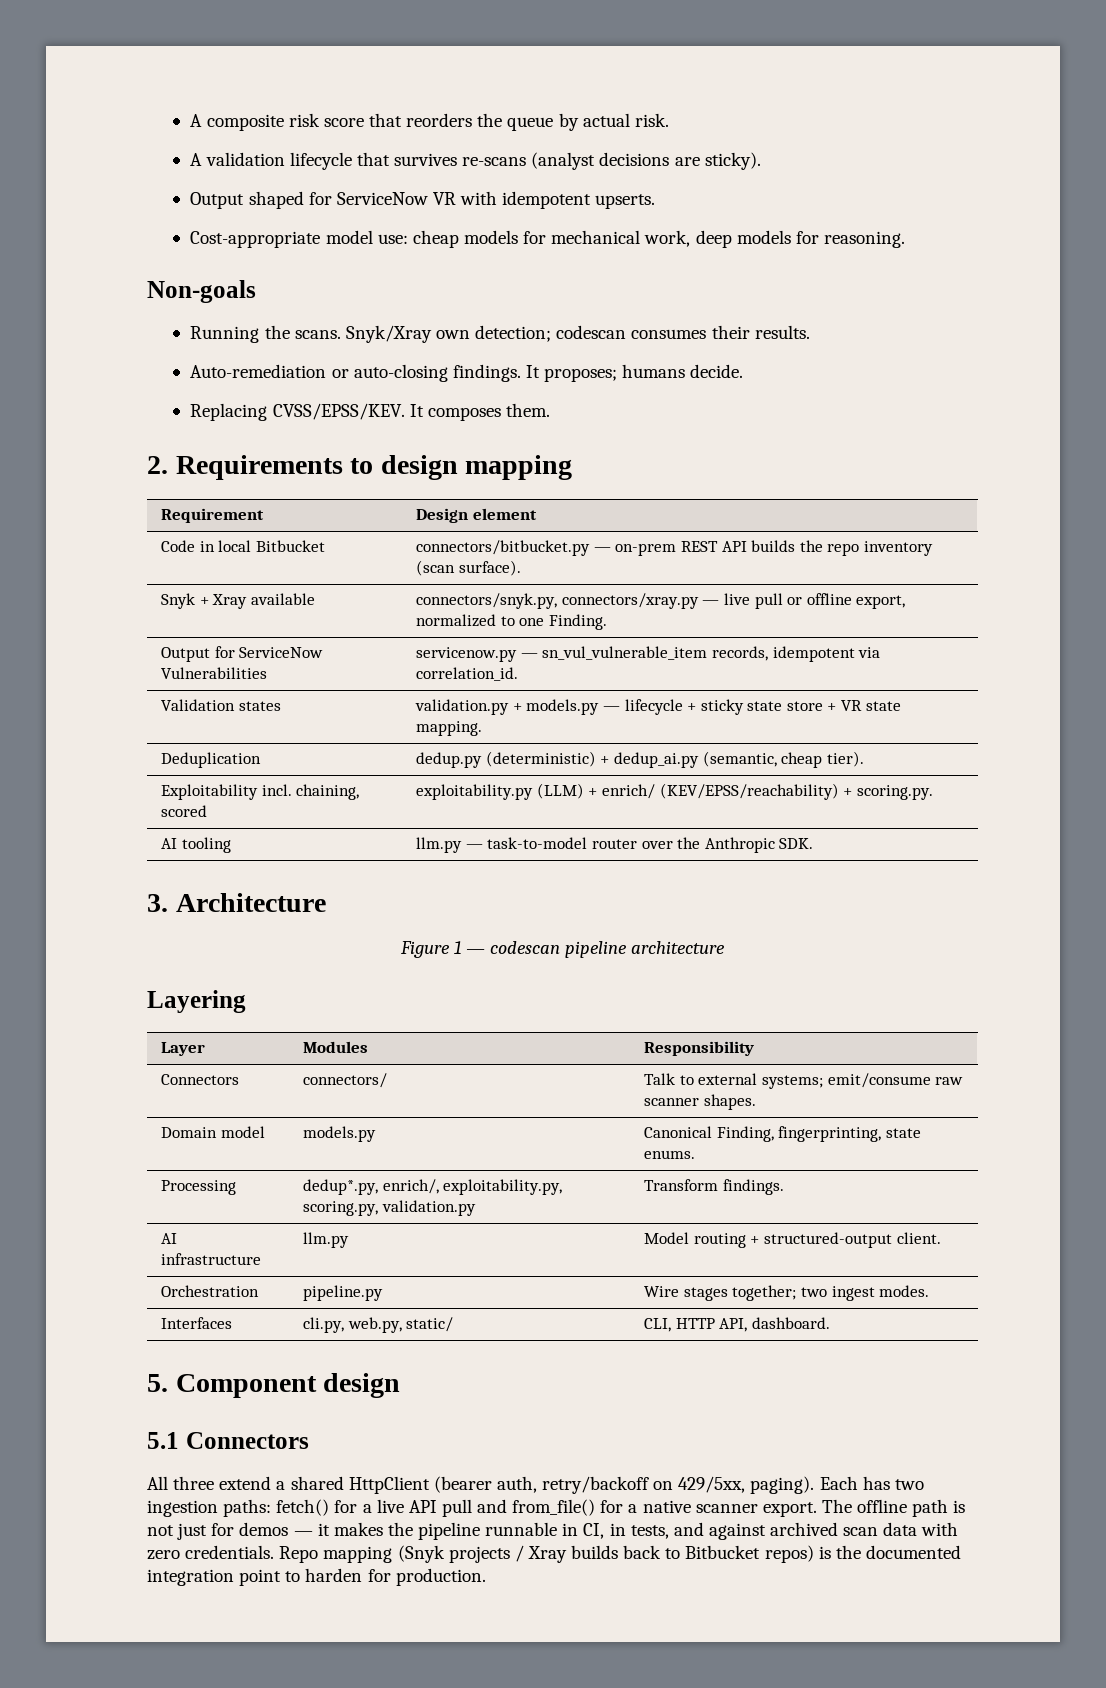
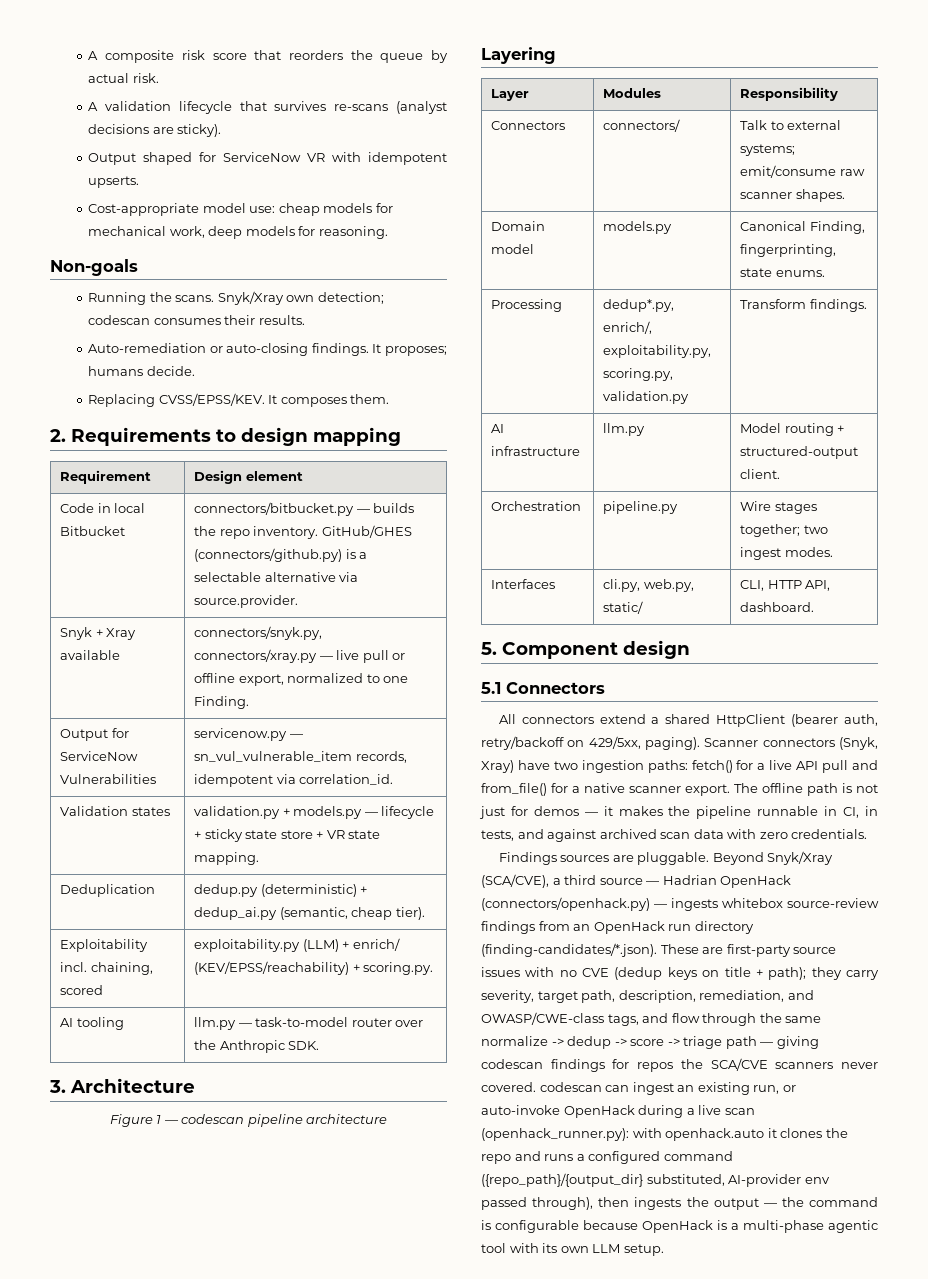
- Code in local Bitbucket | connectors/bitbucket.py — on-prem REST API builds the repo inventory (scan surface).
+ Code in local Bitbucket | connectors/bitbucket.py — builds the repo inventory. GitHub/GHES (connectors/github.py) is a selectable alternative via source.provider.
- All three extend a shared HttpClient (bearer auth, retry/backoff on 429/5xx, paging).
+ All connectors extend a shared HttpClient (bearer auth, retry/backoff on 429/5xx, paging).
- Each has two ingestion paths: fetch() for a live API pull and from_file() for a native scanner export.
+ Scanner connectors (Snyk, Xray) have two ingestion paths: fetch() for a live API pull and from_file() for a native scanner export.
- The offline path is not just for demos — it makes the pipeline runnable in CI, in tests, and against archived scan data with zero credentials. Repo mapping (Snyk projects / Xray builds back to Bitbucket repos) is the documented integration point to harden for production.
+ The offline path is not just for demos — it makes the pipeline runnable in CI, in tests, and against archived scan data with zero credentials.
+ Findings sources are pluggable. Beyond Snyk/Xray (SCA/CVE), a third source — Hadrian OpenHack (connectors/openhack.py) — ingests whitebox source-review findings from an OpenHack run directory (finding-candidates/*.json). These are first-party source issues with no CVE (dedup keys on title + path); they carry severity, target path, description, remediation, and OWASP/CWE-class tags, and flow through the same normalize -> dedup -> score -> triage path — giving codescan findings for repos the SCA/CVE scanners never covered. codescan can ingest an existing run, or auto-invoke OpenHack during a live scan (openhack_runner.py): with openhack.auto it clones the repo and runs a configured command ({repo_path}/{output_dir} substituted, AI-provider env passed through), then ingests the output — the command is configurable because OpenHack is a multi-phase agentic tool with its own LLM setup.

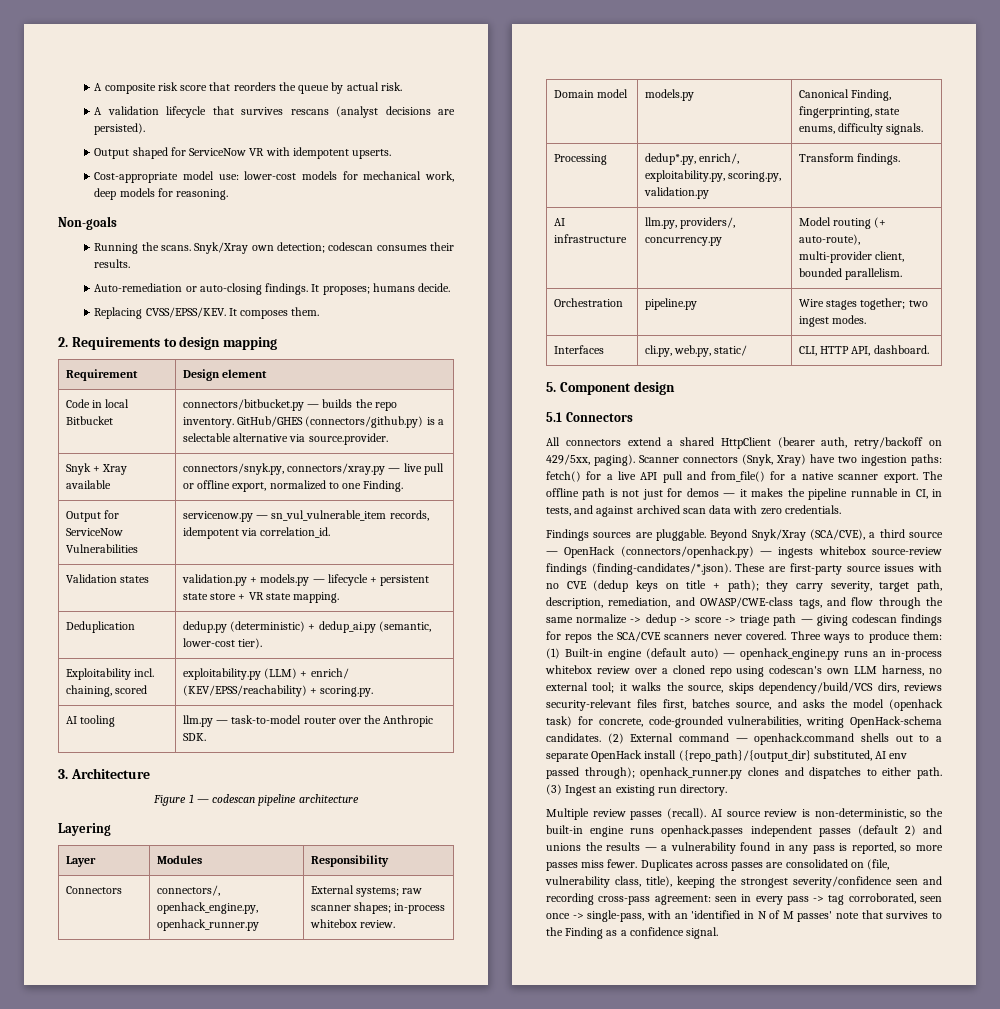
- A validation lifecycle that survives re-scans (analyst decisions are sticky).
+ A validation lifecycle that survives rescans (analyst decisions are persisted).
- Cost-appropriate model use: cheap models for mechanical work, deep models for reasoning.
+ Cost-appropriate model use: lower-cost models for mechanical work, deep models for reasoning.
- Validation states | validation.py + models.py — lifecycle + sticky state store + VR state mapping.
+ Validation states | validation.py + models.py — lifecycle + persistent state store + VR state mapping.
- Deduplication | dedup.py (deterministic) + dedup_ai.py (semantic, cheap tier).
+ Deduplication | dedup.py (deterministic) + dedup_ai.py (semantic, lower-cost tier).
- Connectors | connectors/ | Talk to external systems; emit/consume raw scanner shapes.
+ Connectors | connectors/, openhack_engine.py, openhack_runner.py | External systems; raw scanner shapes; in-process whitebox review.
- Domain model | models.py | Canonical Finding, fingerprinting, state enums.
+ Domain model | models.py | Canonical Finding, fingerprinting, state enums, difficulty signals.
- AI infrastructure | llm.py | Model routing + structured-output client.
+ AI infrastructure | llm.py, providers/, concurrency.py | Model routing (+ auto-route), multi-provider client, bounded parallelism.
- Beyond Snyk/Xray (SCA/CVE), a third source — Hadrian OpenHack (connectors/openhack.py) — ingests whitebox source-review findings from an OpenHack run directory (finding-candidates/*.json). These are first-party source issues with no CVE (dedup keys on title + path);
+ Beyond Snyk/Xray (SCA/CVE), a third source — OpenHack (connectors/openhack.py) — ingests whitebox source-review findings (finding-candidates/*.json). These are first-party source issues with no CVE (dedup keys on title + path);
- they carry severity, target path, description, remediation, and OWASP/CWE-class tags, and flow through the same normalize -> dedup -> score -> triage path — giving codescan findings for repos the SCA/CVE scanners never covered. codescan can ingest an existing run, or auto-invoke OpenHack during a live scan (openhack_runner.py): with openhack.auto it clones the repo and runs a configured command ({repo_path}/{output_dir} substituted, AI-provider env passed through), then ingests the output — the command is configurable because OpenHack is a multi-phase agentic tool with its own LLM setup.
+ they carry severity, target path, description, remediation, and OWASP/CWE-class tags, and flow through the same normalize -> dedup -> score -> triage path — giving codescan findings for repos the SCA/CVE scanners never covered. Three ways to produce them: (1) Built-in engine (default auto) — openhack_engine.py runs an in-process whitebox review over a cloned repo using codescan's own LLM harness, no external tool; it walks the source, skips dependency/build/VCS dirs, reviews security-relevant files first, batches source, and asks the model (openhack task) for concrete, code-grounded vulnerabilities, writing OpenHack-schema candidates. (2) External command — openhack.command shells out to a separate OpenHack install ({repo_path}/{output_dir} substituted, AI env passed through); openhack_runner.py clones and dispatches to either path. (3) Ingest an existing run directory.
+ Multiple review passes (recall). AI source review is non-deterministic, so the built-in engine runs openhack.passes independent passes (default 2) and unions the results — a vulnerability found in any pass is reported, so more passes miss fewer. Duplicates across passes are consolidated on (file, vulnerability class, title), keeping the strongest severity/confidence seen and recording cross-pass agreement: seen in every pass -> tag corroborated, seen once -> single-pass, with an 'identified in N of M passes' note that survives to the Finding as a confidence signal.

